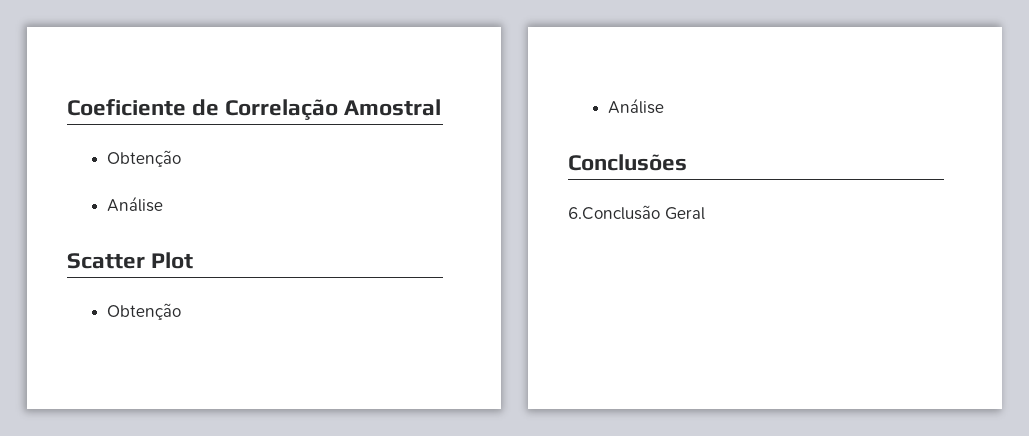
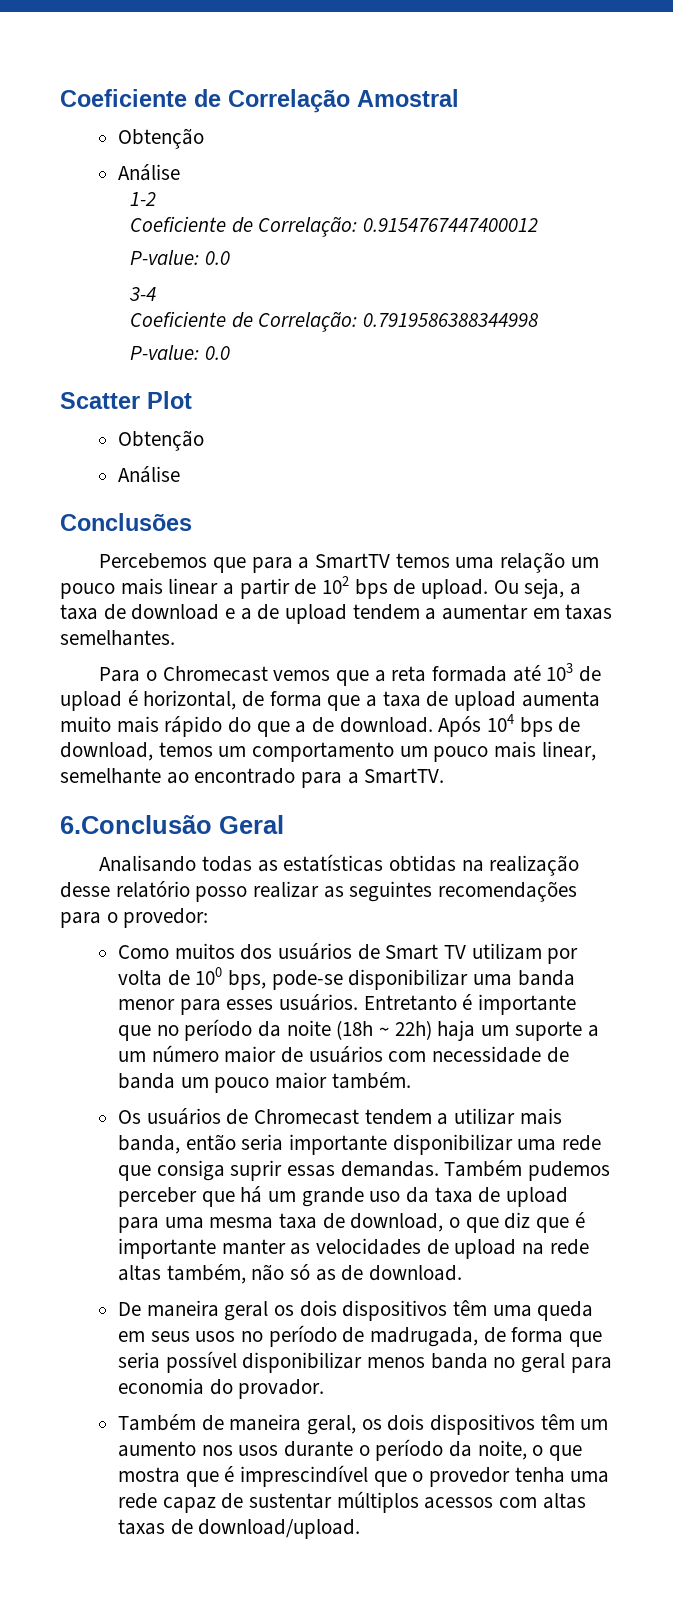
+ 1-2
+ Coeficiente de Correlação: 0.9154767447400012
+ P-value: 0.0
+ 3-4
+ Coeficiente de Correlação: 0.7919586388344998
+ P-value: 0.0
+ Percebemos que para a SmartTV temos uma relação um pouco mais linear a partir de 102 bps de upload. Ou seja, a taxa de download e a de upload tendem a aumentar em taxas semelhantes.
+ Para o Chromecast vemos que a reta formada até 103 de upload é horizontal, de forma que a taxa de upload aumenta muito mais rápido do que a de download. Após 104 bps de download, temos um comportamento um pouco mais linear, semelhante ao encontrado para a SmartTV.
  6.Conclusão Geral
+ Analisando todas as estatísticas obtidas na realização desse relatório posso realizar as seguintes recomendações para o provedor:
+ Como muitos dos usuários de Smart TV utilizam por volta de 100 bps, pode-se disponibilizar uma banda menor para esses usuários. Entretanto é importante que no período da noite (18h ~ 22h) haja um suporte a um número maior de usuários com necessidade de banda um pouco maior também.
+ Os usuários de Chromecast tendem a utilizar mais banda, então seria importante disponibilizar uma rede que consiga suprir essas demandas. Também pudemos perceber que há um grande uso da taxa de upload para uma mesma taxa de download, o que diz que é importante manter as velocidades de upload na rede altas também, não só as de download.
+ De maneira geral os dois dispositivos têm uma queda em seus usos no período de madrugada, de forma que seria possível disponibilizar menos banda no geral para economia do provador.
+ Também de maneira geral, os dois dispositivos têm um aumento nos usos durante o período da noite, o que mostra que é imprescindível que o provedor tenha uma rede capaz de sustentar múltiplos acessos com altas taxas de download/upload.

